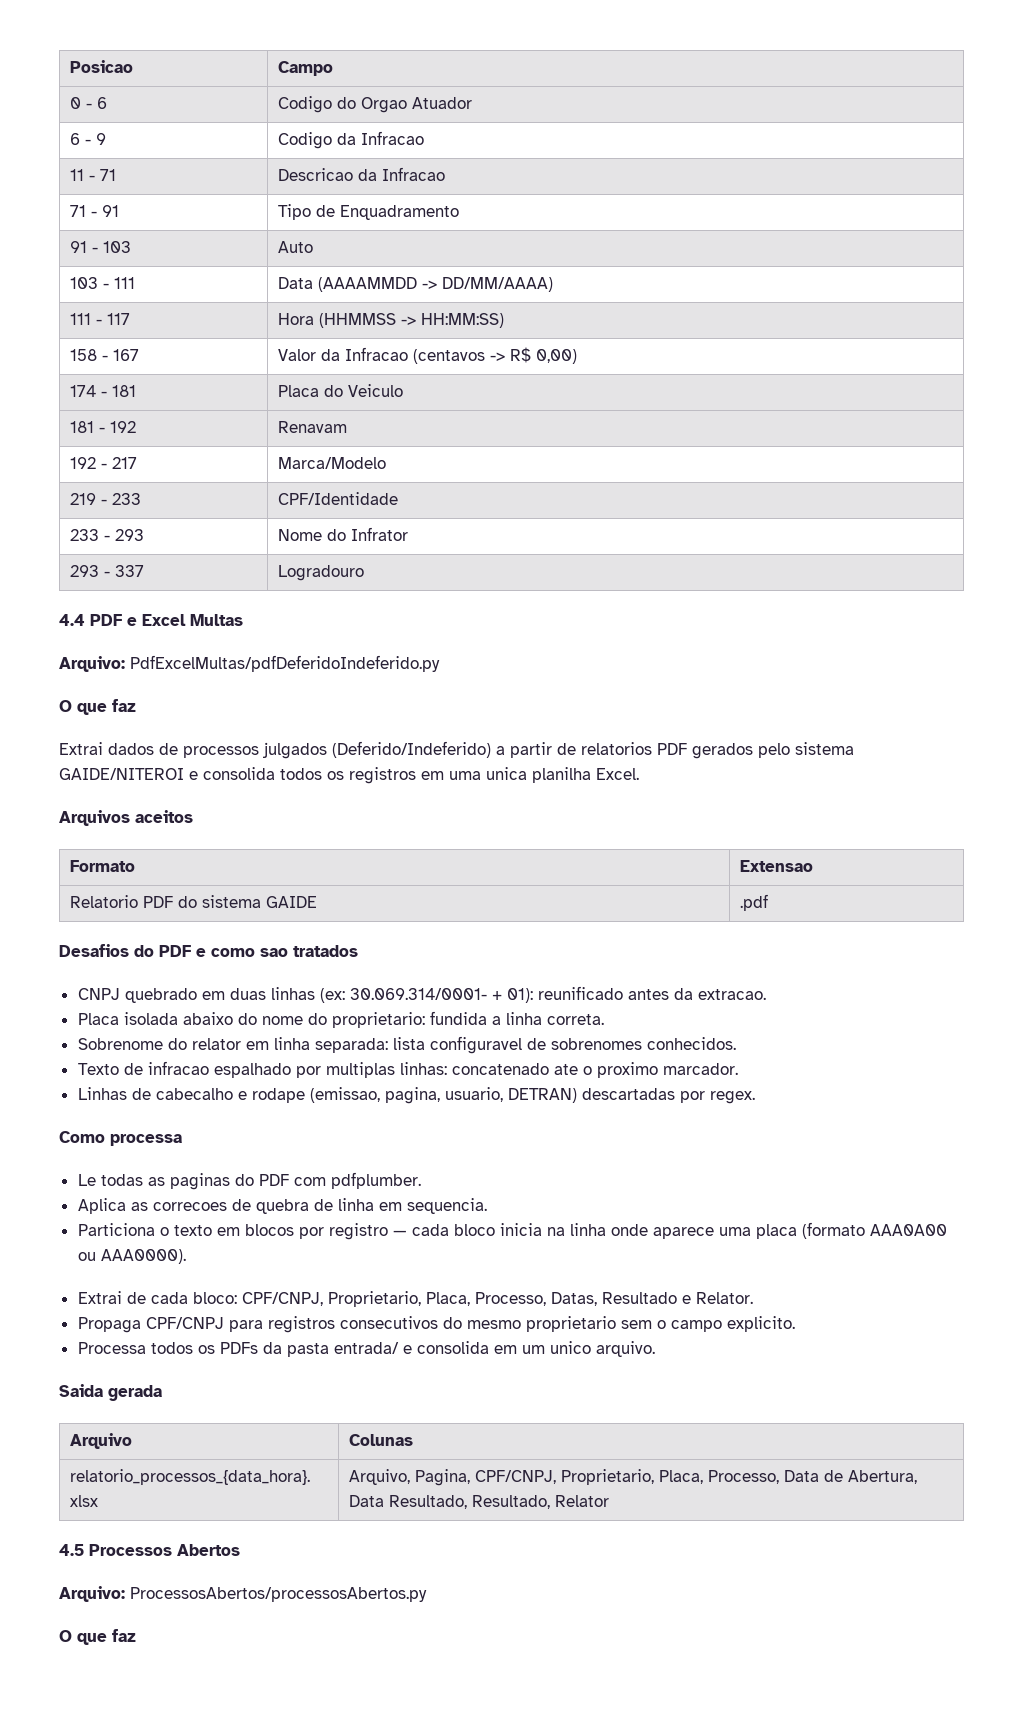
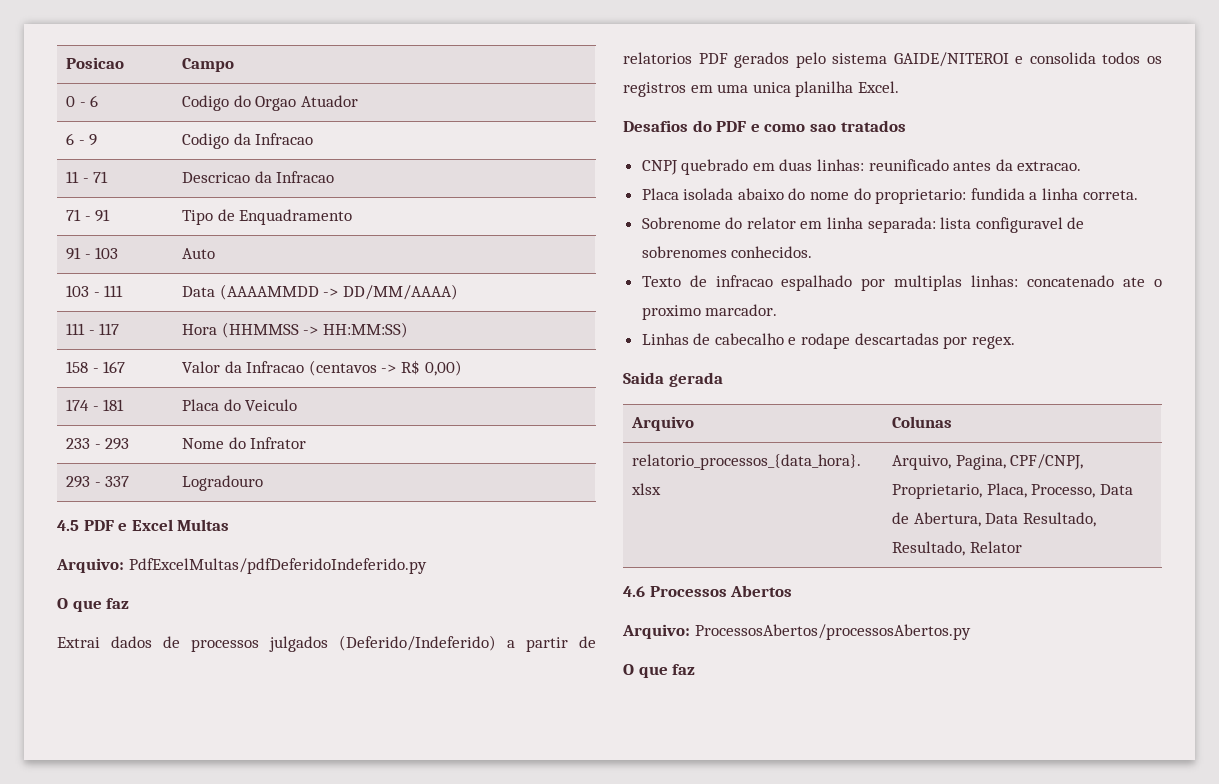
- 181 - 192 | Renavam
- 192 - 217 | Marca/Modelo
- 219 - 233 | CPF/Identidade
- 4.4 PDF e Excel Multas
+ 4.5 PDF e Excel Multas
- Arquivos aceitos
- Formato | Extensao
- Relatorio PDF do sistema GAIDE | .pdf
- CNPJ quebrado em duas linhas (ex: 30.069.314/0001- + 01): reunificado antes da extracao.
+ CNPJ quebrado em duas linhas: reunificado antes da extracao.
- Linhas de cabecalho e rodape (emissao, pagina, usuario, DETRAN) descartadas por regex.
+ Linhas de cabecalho e rodape descartadas por regex.
- Como processa
- Le todas as paginas do PDF com pdfplumber.
- Aplica as correcoes de quebra de linha em sequencia.
- Particiona o texto em blocos por registro — cada bloco inicia na linha onde aparece uma placa (formato AAA0A00 ou AAA0000).
- Extrai de cada bloco: CPF/CNPJ, Proprietario, Placa, Processo, Datas, Resultado e Relator.
- Propaga CPF/CNPJ para registros consecutivos do mesmo proprietario sem o campo explicito.
- Processa todos os PDFs da pasta entrada/ e consolida em um unico arquivo.
- 4.5 Processos Abertos
+ 4.6 Processos Abertos

